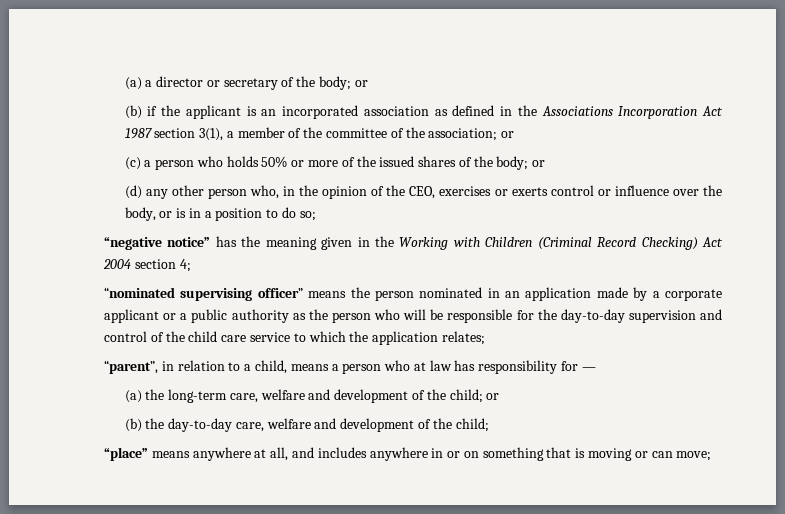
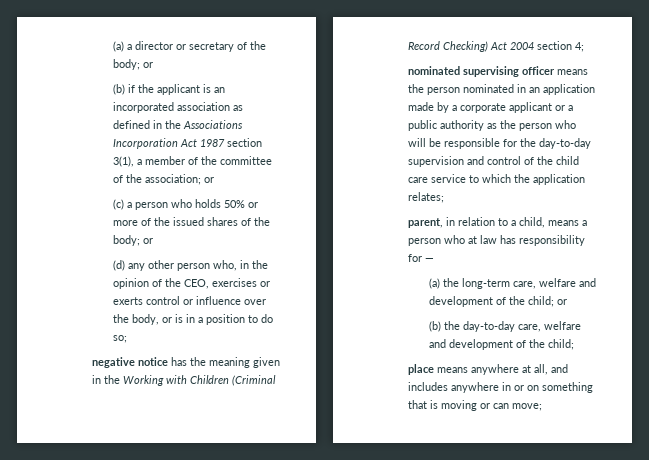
- “negative notice” has the meaning given in the Working with Children (Criminal Record Checking) Act 2004 section 4;
+ negative notice has the meaning given in the Working with Children (Criminal Record Checking) Act 2004 section 4;
- “nominated supervising officer” means the person nominated in an application made by a corporate applicant or a public authority as the person who will be responsible for the day-to-day supervision and control of the child care service to which the application relates;
+ nominated supervising officer means the person nominated in an application made by a corporate applicant or a public authority as the person who will be responsible for the day-to-day supervision and control of the child care service to which the application relates;
- “parent”, in relation to a child, means a person who at law has responsibility for —
+ parent, in relation to a child, means a person who at law has responsibility for —
- “place” means anywhere at all, and includes anywhere in or on something that is moving or can move;
+ place means anywhere at all, and includes anywhere in or on something that is moving or can move;

